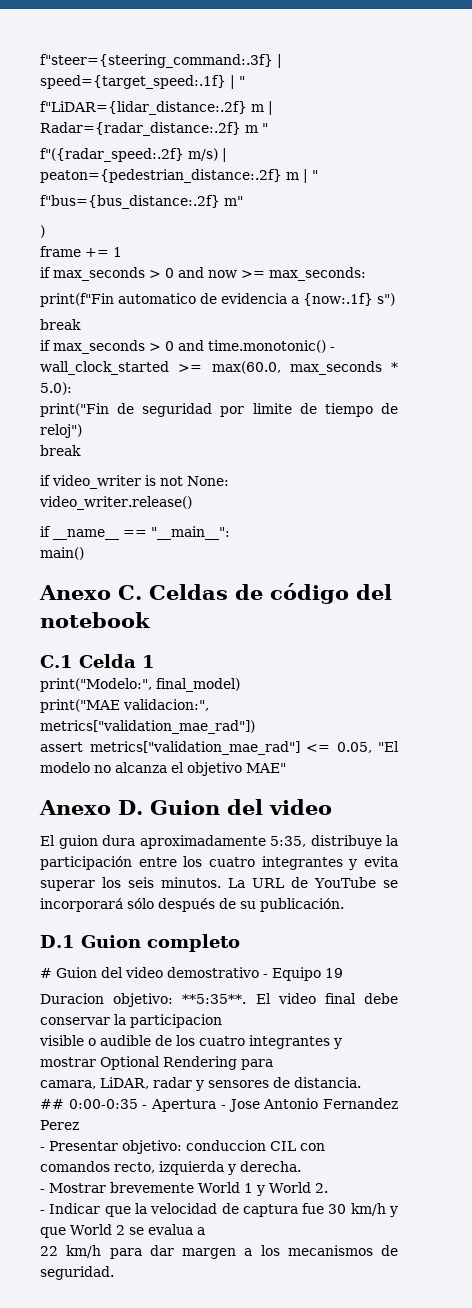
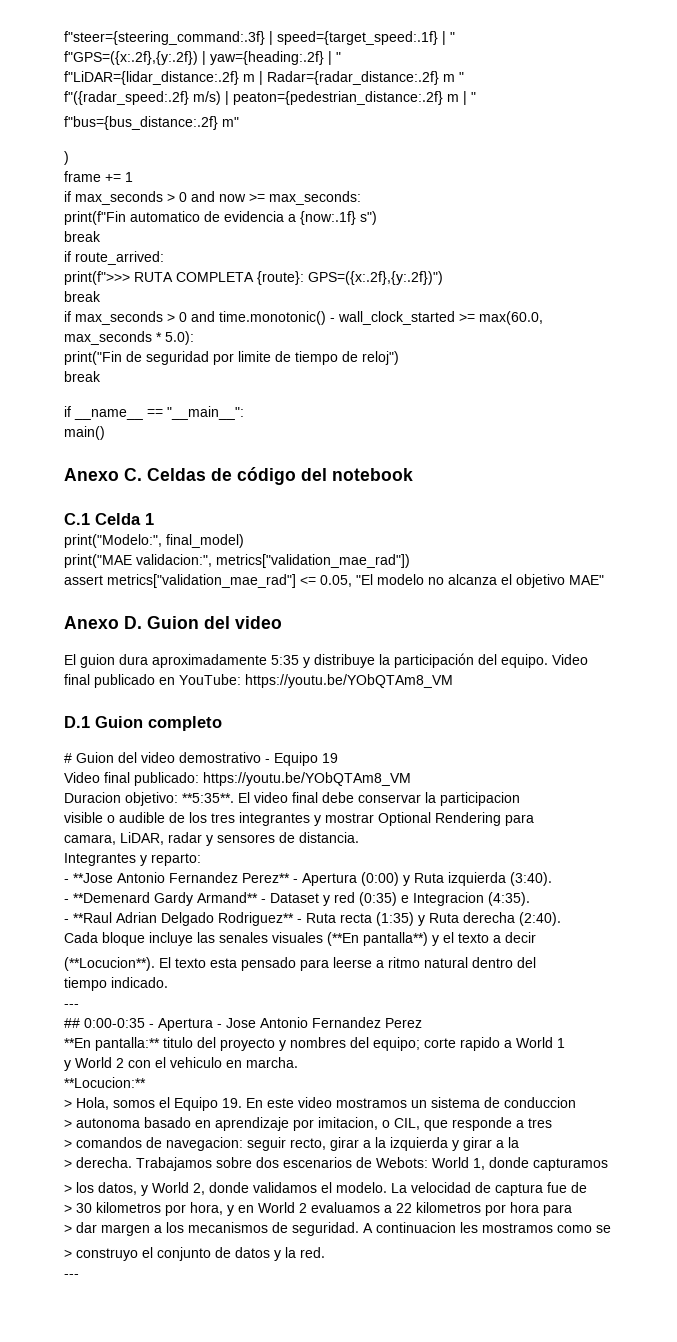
+ f"GPS=({x:.2f},{y:.2f}) | yaw={heading:.2f} | "
+ if route_arrived:
+ print(f">>> RUTA COMPLETA {route}: GPS=({x:.2f},{y:.2f})")
+ break
- if video_writer is not None:
- video_writer.release()
- El guion dura aproximadamente 5:35, distribuye la participación entre los cuatro integrantes y evita superar los seis minutos. La URL de YouTube se incorporará sólo después de su publicación.
+ El guion dura aproximadamente 5:35 y distribuye la participación del equipo. Video final publicado en YouTube: https://youtu.be/YObQTAm8_VM
+ Video final publicado: https://youtu.be/YObQTAm8_VM
- visible o audible de los cuatro integrantes y mostrar Optional Rendering para
+ visible o audible de los tres integrantes y mostrar Optional Rendering para
+ Integrantes y reparto:
+ - **Jose Antonio Fernandez Perez** - Apertura (0:00) y Ruta izquierda (3:40).
+ - **Demenard Gardy Armand** - Dataset y red (0:35) e Integracion (4:35).
+ - **Raul Adrian Delgado Rodriguez** - Ruta recta (1:35) y Ruta derecha (2:40).
+ Cada bloque incluye las senales visuales (**En pantalla**) y el texto a decir
+ (**Locucion**). El texto esta pensado para leerse a ritmo natural dentro del
+ tiempo indicado.
+ ---
- - Presentar objetivo: conduccion CIL con comandos recto, izquierda y derecha.
- - Mostrar brevemente World 1 y World 2.
- - Indicar que la velocidad de captura fue 30 km/h y que World 2 se evalua a
- 22 km/h para dar margen a los mecanismos de seguridad.
+ **En pantalla:** titulo del proyecto y nombres del equipo; corte rapido a World 1
+ y World 2 con el vehiculo en marcha.
+ **Locucion:**
+ > Hola, somos el Equipo 19. En este video mostramos un sistema de conduccion
+ > autonoma basado en aprendizaje por imitacion, o CIL, que responde a tres
+ > comandos de navegacion: seguir recto, girar a la izquierda y girar a la
+ > derecha. Trabajamos sobre dos escenarios de Webots: World 1, donde capturamos
+ > los datos, y World 2, donde validamos el modelo. La velocidad de captura fue de
+ > 30 kilometros por hora, y en World 2 evaluamos a 22 kilometros por hora para
+ > dar margen a los mecanismos de seguridad.
+ A continuacion les mostramos como se
+ > construyo el conjunto de datos y la red.
+ ---

